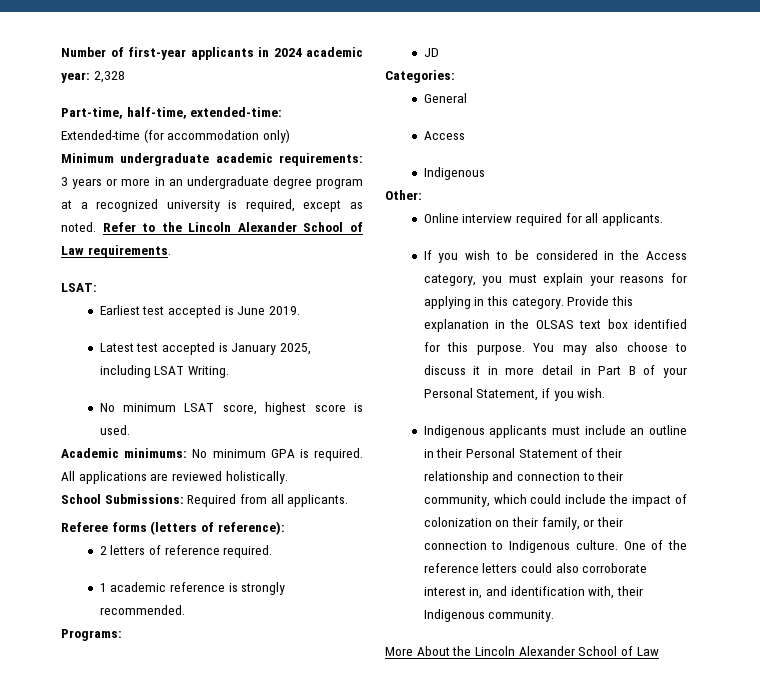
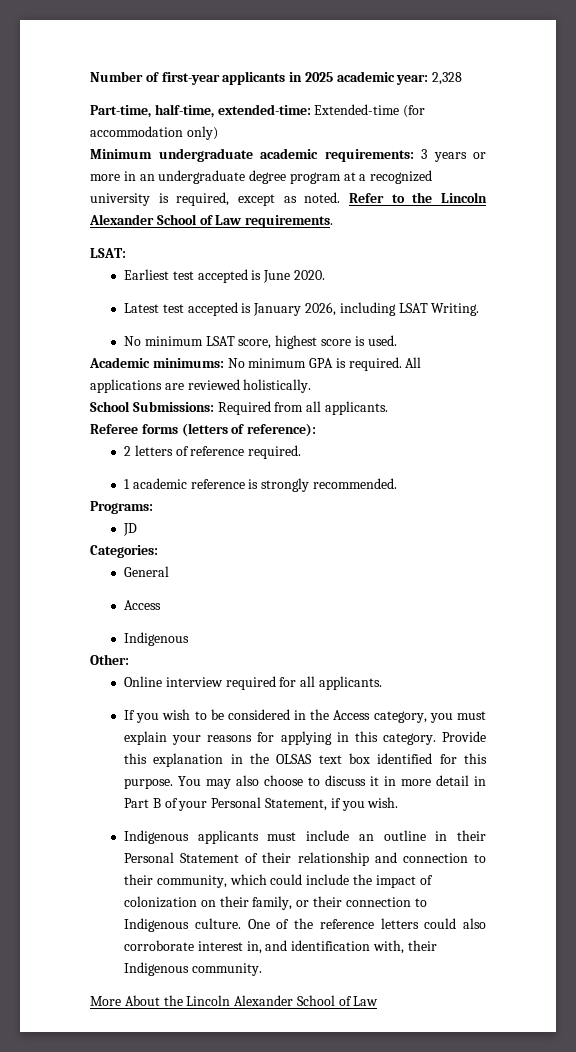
- Number of first-year applicants in 2024 academic year: 2,328
+ Number of first-year applicants in 2025 academic year: 2,328
- Earliest test accepted is June 2019.
+ Earliest test accepted is June 2020.
- Latest test accepted is January 2025, including LSAT Writing.
+ Latest test accepted is January 2026, including LSAT Writing.

